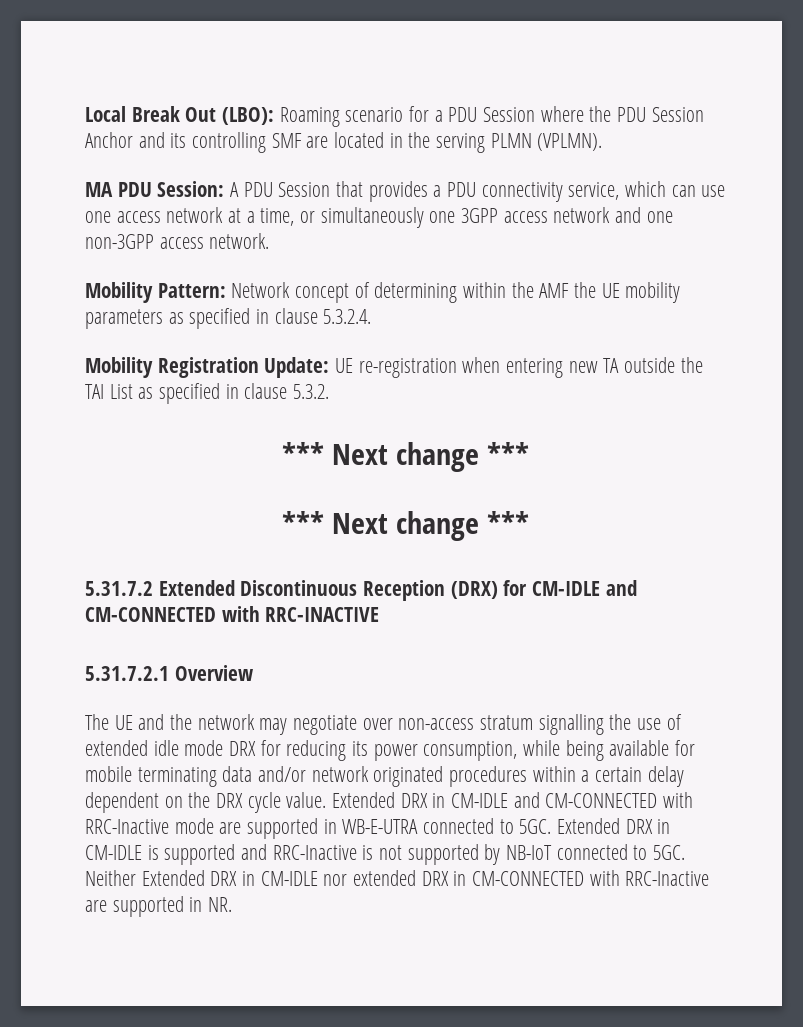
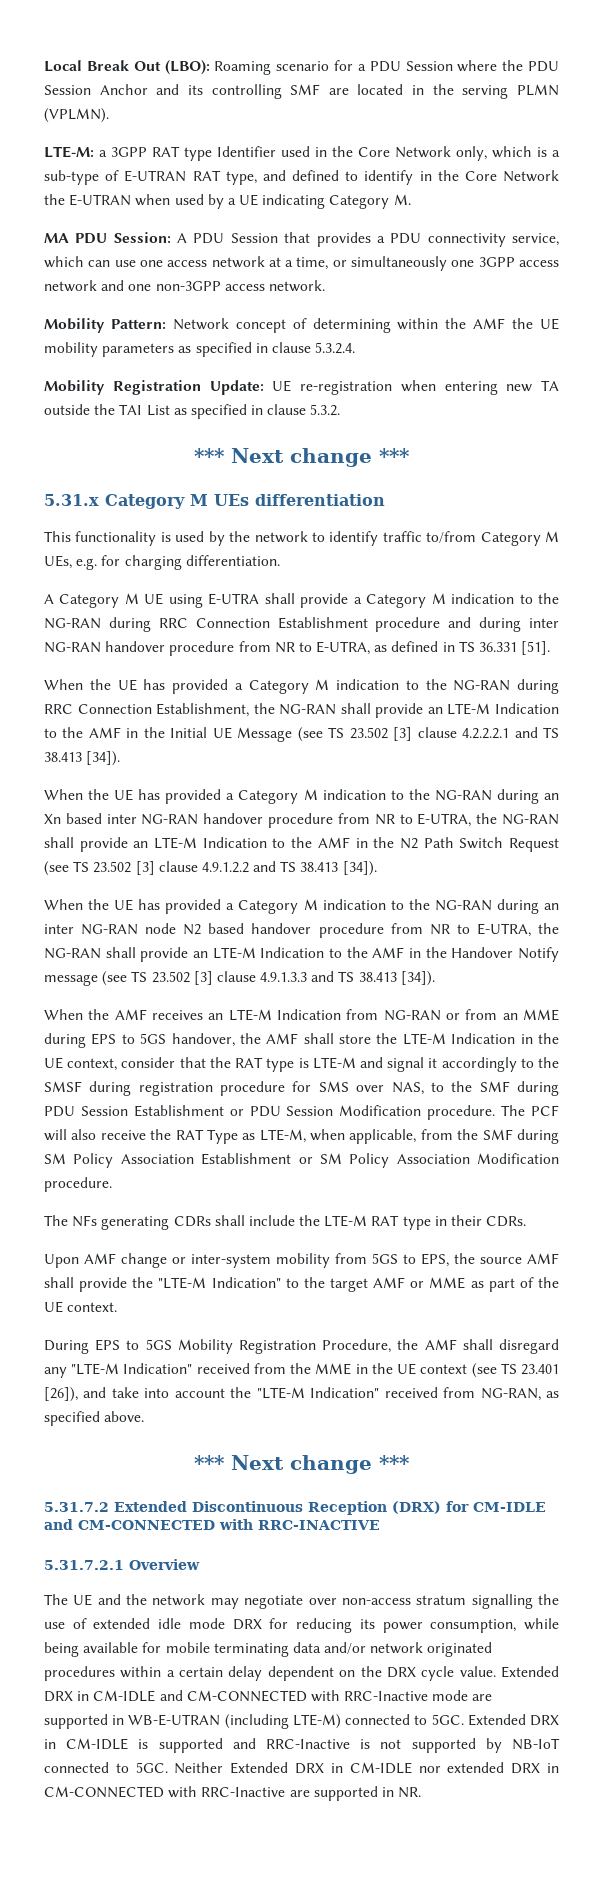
+ LTE-M: a 3GPP RAT type Identifier used in the Core Network only, which is a sub-type of E-UTRAN RAT type, and defined to identify in the Core Network the E-UTRAN when used by a UE indicating Category M.
+ 5.31.x Category M UEs differentiation
+ This functionality is used by the network to identify traffic to/from Category M UEs, e.g. for charging differentiation.
+ A Category M UE using E-UTRA shall provide a Category M indication to the NG-RAN during RRC Connection Establishment procedure and during inter NG-RAN handover procedure from NR to E-UTRA, as defined in TS 36.331 [51].
+ When the UE has provided a Category M indication to the NG-RAN during RRC Connection Establishment, the NG-RAN shall provide an LTE-M Indication to the AMF in the Initial UE Message (see TS 23.502 [3] clause 4.2.2.2.1 and TS 38.413 [34]).
+ When the UE has provided a Category M indication to the NG-RAN during an Xn based inter NG-RAN handover procedure from NR to E-UTRA, the NG-RAN shall provide an LTE-M Indication to the AMF in the N2 Path Switch Request (see TS 23.502 [3] clause 4.9.1.2.2 and TS 38.413 [34]).
+ When the UE has provided a Category M indication to the NG-RAN during an inter NG-RAN node N2 based handover procedure from NR to E-UTRA, the NG-RAN shall provide an LTE-M Indication to the AMF in the Handover Notify message (see TS 23.502 [3] clause 4.9.1.3.3 and TS 38.413 [34]).
+ When the AMF receives an LTE-M Indication from NG-RAN or from an MME during EPS to 5GS handover, the AMF shall store the LTE-M Indication in the UE context, consider that the RAT type is LTE-M and signal it accordingly to the SMSF during registration procedure for SMS over NAS, to the SMF during PDU Session Establishment or PDU Session Modification procedure. The PCF will also receive the RAT Type as LTE-M, when applicable, from the SMF during SM Policy Association Establishment or SM Policy Association Modification procedure.
+ The NFs generating CDRs shall include the LTE-M RAT type in their CDRs.
+ Upon AMF change or inter-system mobility from 5GS to EPS, the source AMF shall provide the "LTE-M Indication" to the target AMF or MME as part of the UE context.
+ During EPS to 5GS Mobility Registration Procedure, the AMF shall disregard any "LTE-M Indication" received from the MME in the UE context (see TS 23.401 [26]), and take into account the "LTE-M Indication" received from NG-RAN, as specified above.
- Extended DRX in CM-IDLE and CM-CONNECTED with RRC-Inactive mode are supported in WB-E-UTRA connected to 5GC.
+ Extended DRX in CM-IDLE and CM-CONNECTED with RRC-Inactive mode are supported in WB-E-UTRAN (including LTE-M) connected to 5GC.

